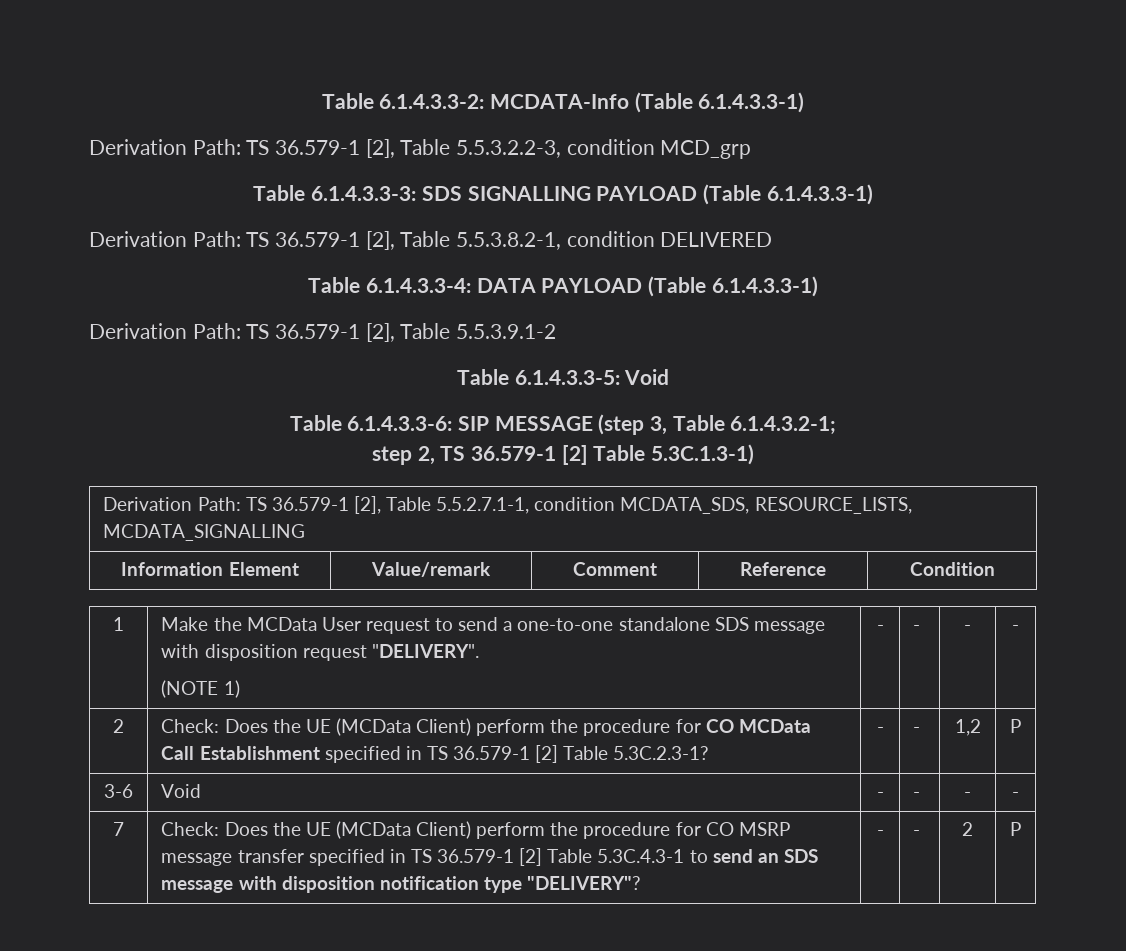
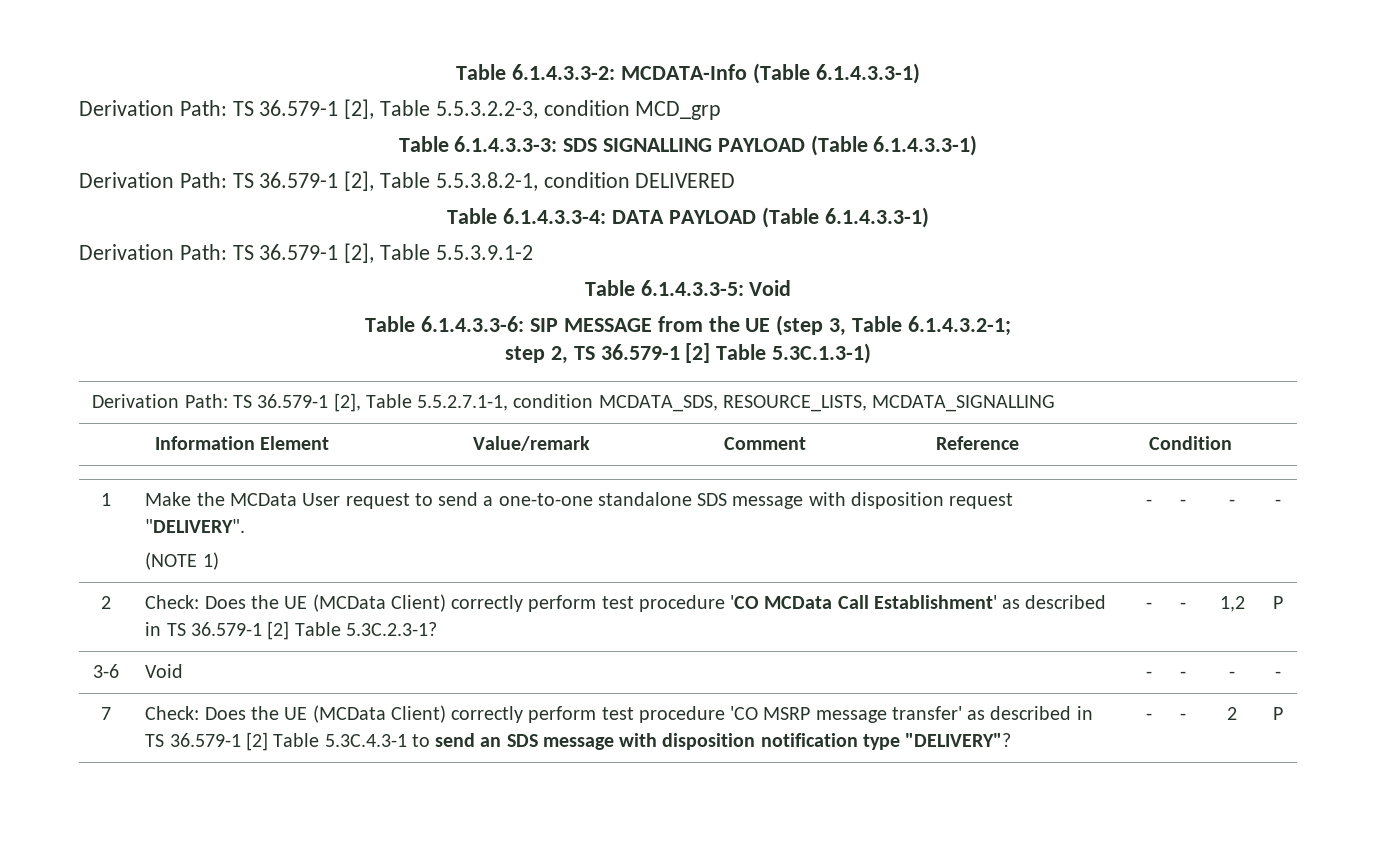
- Table 6.1.4.3.3-6: SIP MESSAGE (step 3, Table 6.1.4.3.2-1;
+ Table 6.1.4.3.3-6: SIP MESSAGE from the UE (step 3, Table 6.1.4.3.2-1;
- 2 | Check: Does the UE (MCData Client) perform the procedure for CO MCData Call Establishment specified in TS 36.579-1 [2] Table 5.3C.2.3-1? | - | - | 1,2 | P
+ 2 | Check: Does the UE (MCData Client) correctly perform test procedure 'CO MCData Call Establishment' as described in TS 36.579-1 [2] Table 5.3C.2.3-1? | - | - | 1,2 | P
- 7 | Check: Does the UE (MCData Client) perform the procedure for CO MSRP message transfer specified in TS 36.579-1 [2] Table 5.3C.4.3-1 to send an SDS message with disposition notification type "DELIVERY"? | - | - | 2 | P
+ 7 | Check: Does the UE (MCData Client) correctly perform test procedure 'CO MSRP message transfer' as described in TS 36.579-1 [2] Table 5.3C.4.3-1 to send an SDS message with disposition notification type "DELIVERY"? | - | - | 2 | P

